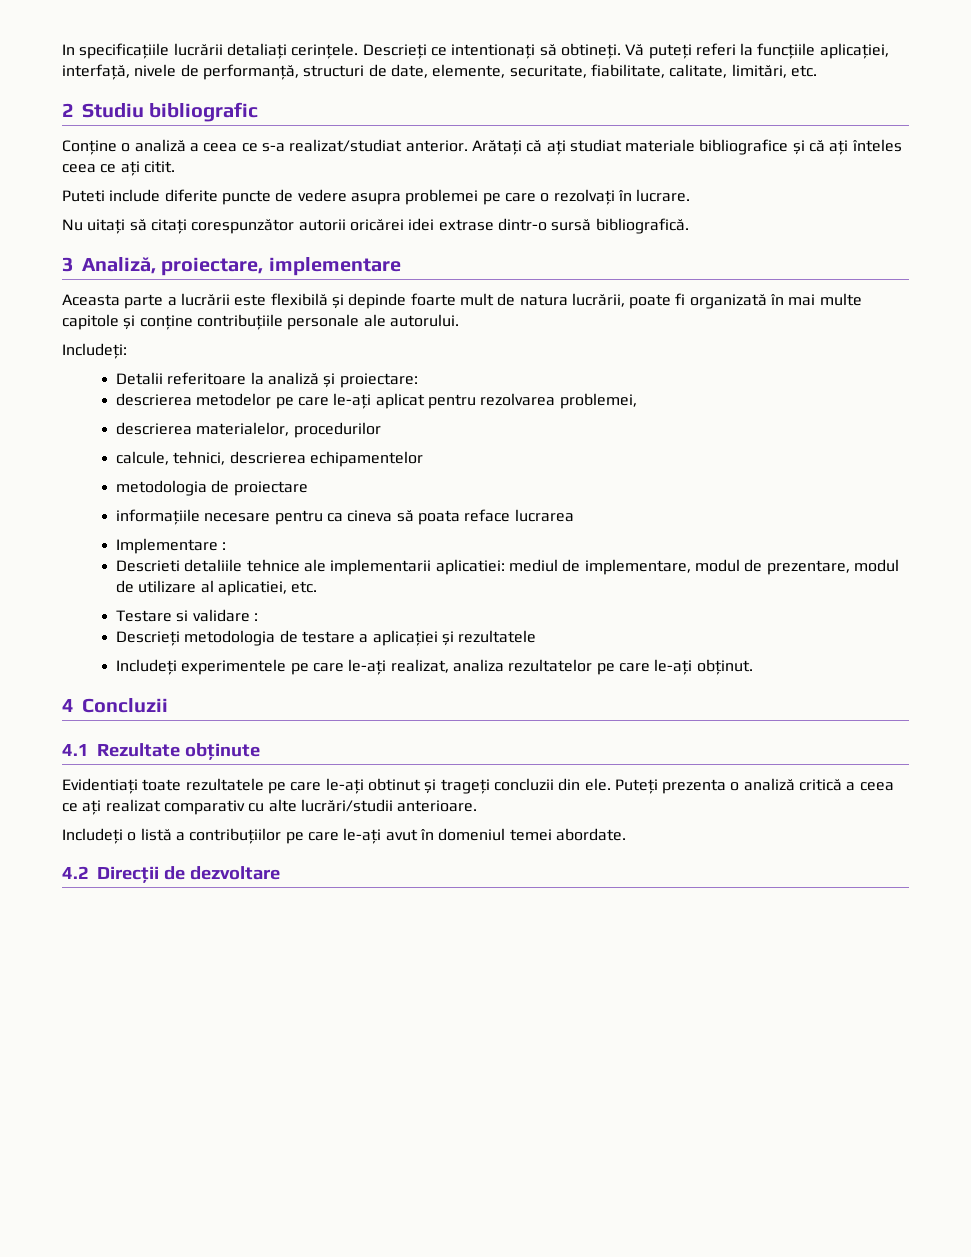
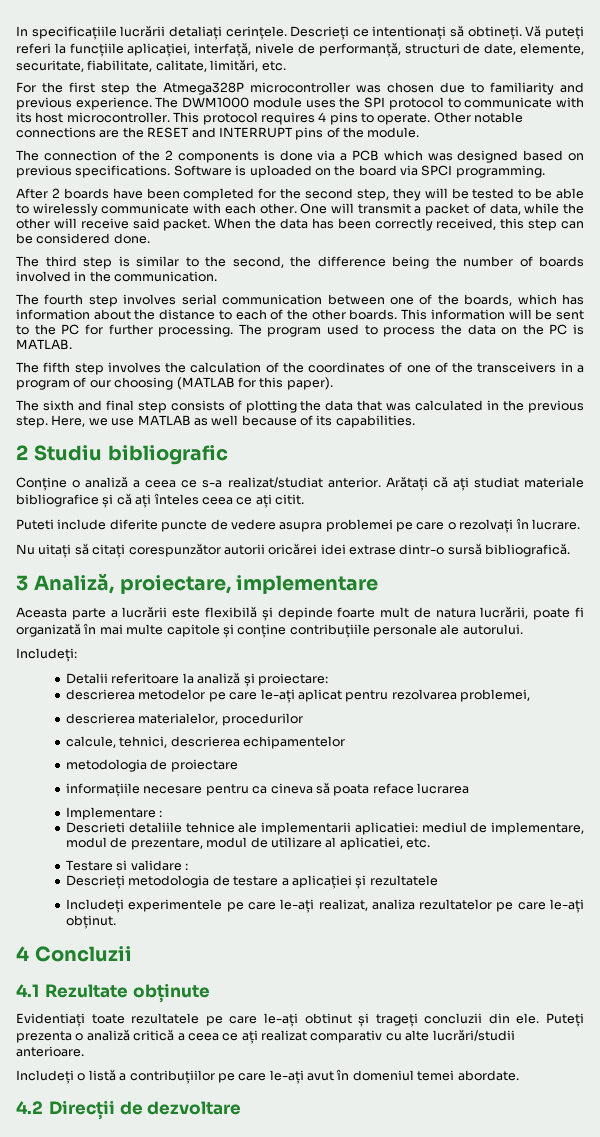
+ For the first step the Atmega328P microcontroller was chosen due to familiarity and previous experience. The DWM1000 module uses the SPI protocol to communicate with its host microcontroller. This protocol requires 4 pins to operate. Other notable connections are the RESET and INTERRUPT pins of the module.
+ The connection of the 2 components is done via a PCB which was designed based on previous specifications. Software is uploaded on the board via SPCI programming.
+ After 2 boards have been completed for the second step, they will be tested to be able to wirelessly communicate with each other. One will transmit a packet of data, while the other will receive said packet. When the data has been correctly received, this step can be considered done.
+ The third step is similar to the second, the difference being the number of boards involved in the communication.
+ The fourth step involves serial communication between one of the boards, which has information about the distance to each of the other boards. This information will be sent to the PC for further processing. The program used to process the data on the PC is MATLAB.
+ The fifth step involves the calculation of the coordinates of one of the transceivers in a program of our choosing (MATLAB for this paper).
+ The sixth and final step consists of plotting the data that was calculated in the previous step. Here, we use MATLAB as well because of its capabilities.

